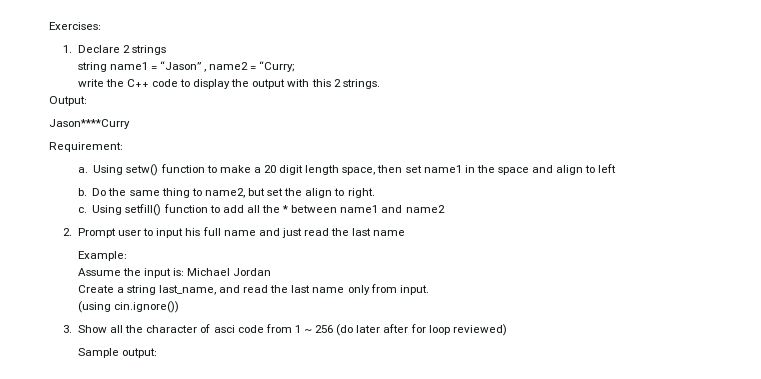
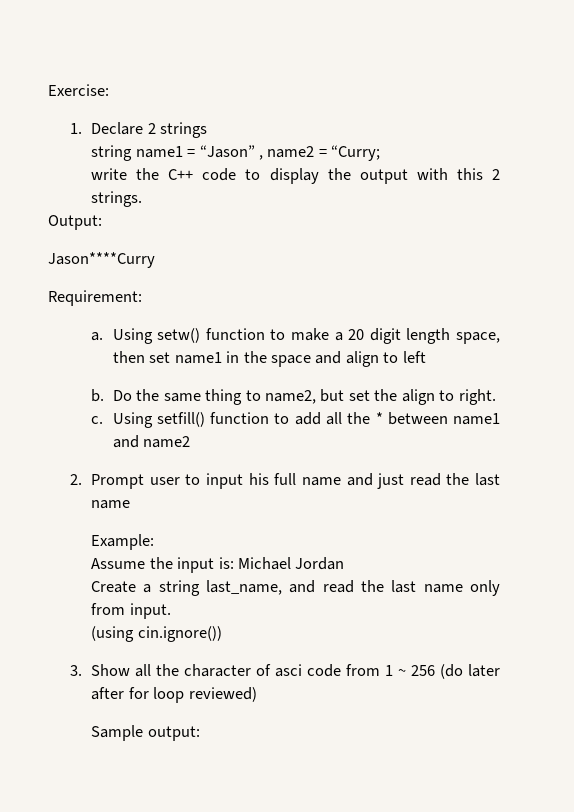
- Exercises:
+ Exercise:

